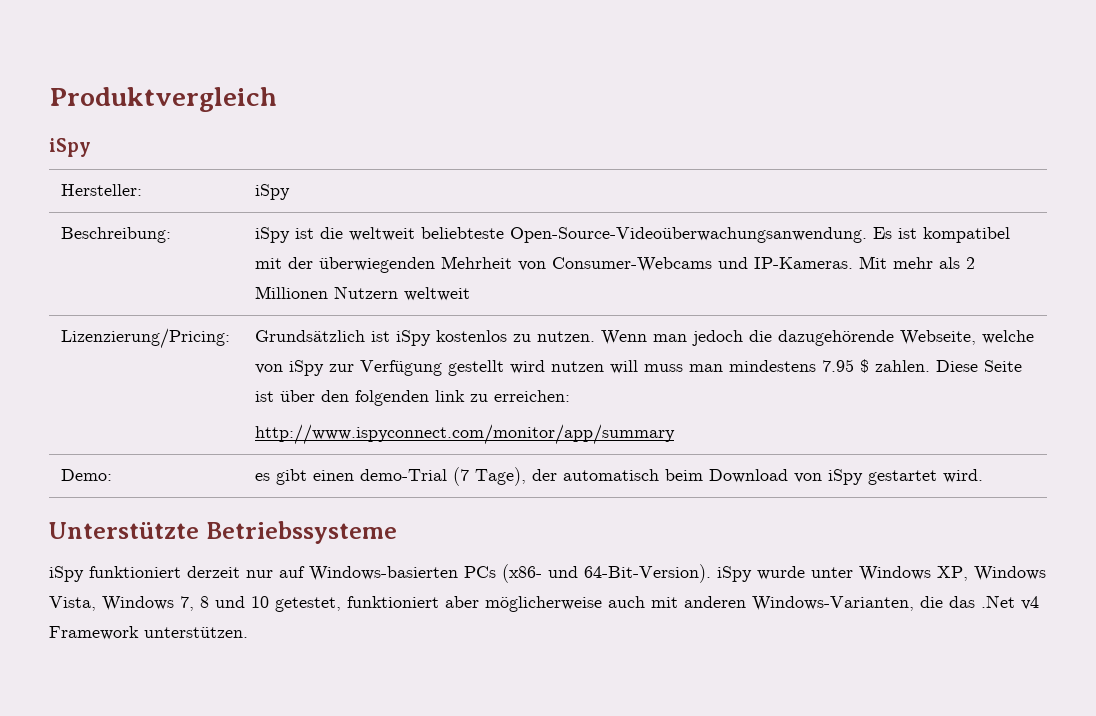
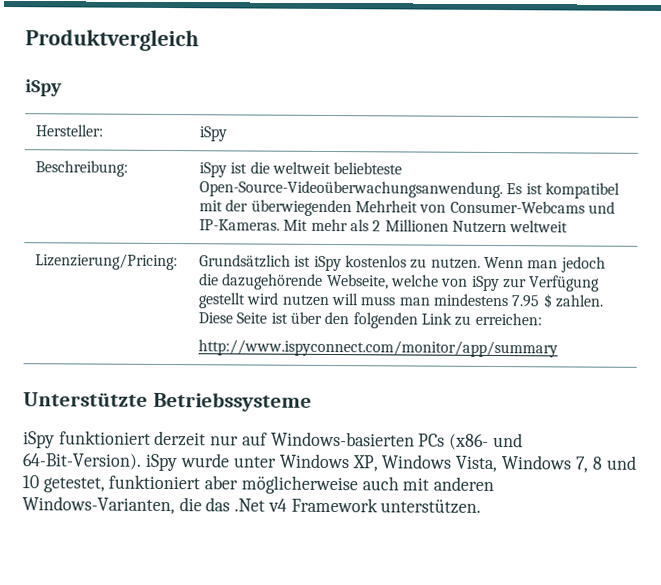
- Lizenzierung/Pricing: | Grundsätzlich ist iSpy kostenlos zu nutzen. Wenn man jedoch die dazugehörende Webseite, welche von iSpy zur Verfügung gestellt wird nutzen will muss man mindestens 7.95 $ zahlen. Diese Seite ist über den folgenden link zu erreichen:
+ Lizenzierung/Pricing: | Grundsätzlich ist iSpy kostenlos zu nutzen. Wenn man jedoch die dazugehörende Webseite, welche von iSpy zur Verfügung gestellt wird nutzen will muss man mindestens 7.95 $ zahlen. Diese Seite ist über den folgenden Link zu erreichen:
- Demo: | es gibt einen demo-Trial (7 Tage), der automatisch beim Download von iSpy gestartet wird.

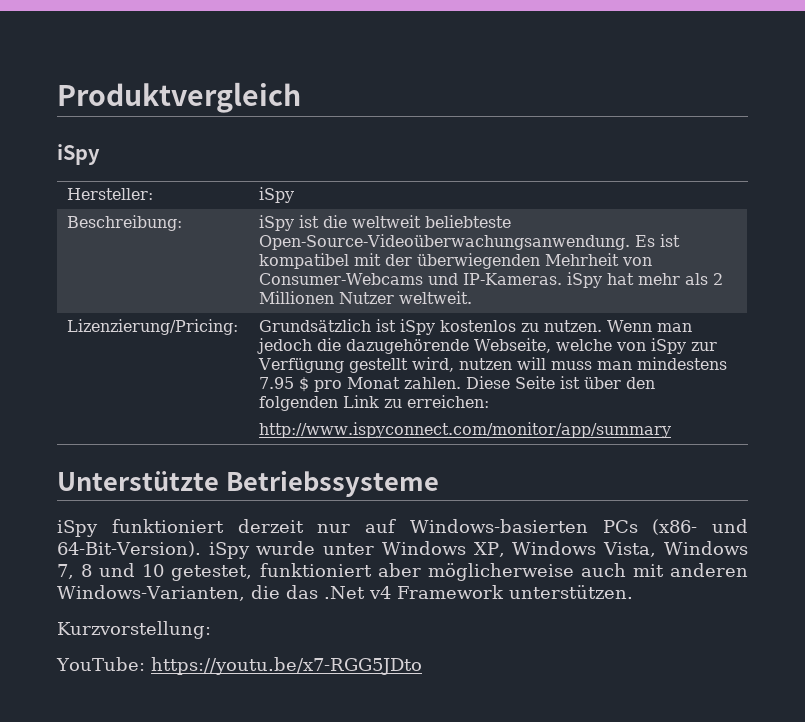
- Beschreibung: | iSpy ist die weltweit beliebteste Open-Source-Videoüberwachungsanwendung. Es ist kompatibel mit der überwiegenden Mehrheit von Consumer-Webcams und IP-Kameras. Mit mehr als 2 Millionen Nutzern weltweit
+ Beschreibung: | iSpy ist die weltweit beliebteste Open-Source-Videoüberwachungsanwendung. Es ist kompatibel mit der überwiegenden Mehrheit von Consumer-Webcams und IP-Kameras. iSpy hat mehr als 2 Millionen Nutzer weltweit.
- Lizenzierung/Pricing: | Grundsätzlich ist iSpy kostenlos zu nutzen. Wenn man jedoch die dazugehörende Webseite, welche von iSpy zur Verfügung gestellt wird nutzen will muss man mindestens 7.95 $ zahlen. Diese Seite ist über den folgenden Link zu erreichen:
+ Lizenzierung/Pricing: | Grundsätzlich ist iSpy kostenlos zu nutzen. Wenn man jedoch die dazugehörende Webseite, welche von iSpy zur Verfügung gestellt wird, nutzen will muss man mindestens 7.95 $ pro Monat zahlen. Diese Seite ist über den folgenden Link zu erreichen:
+ Kurzvorstellung:
+ YouTube: https://youtu.be/x7-RGG5JDto

